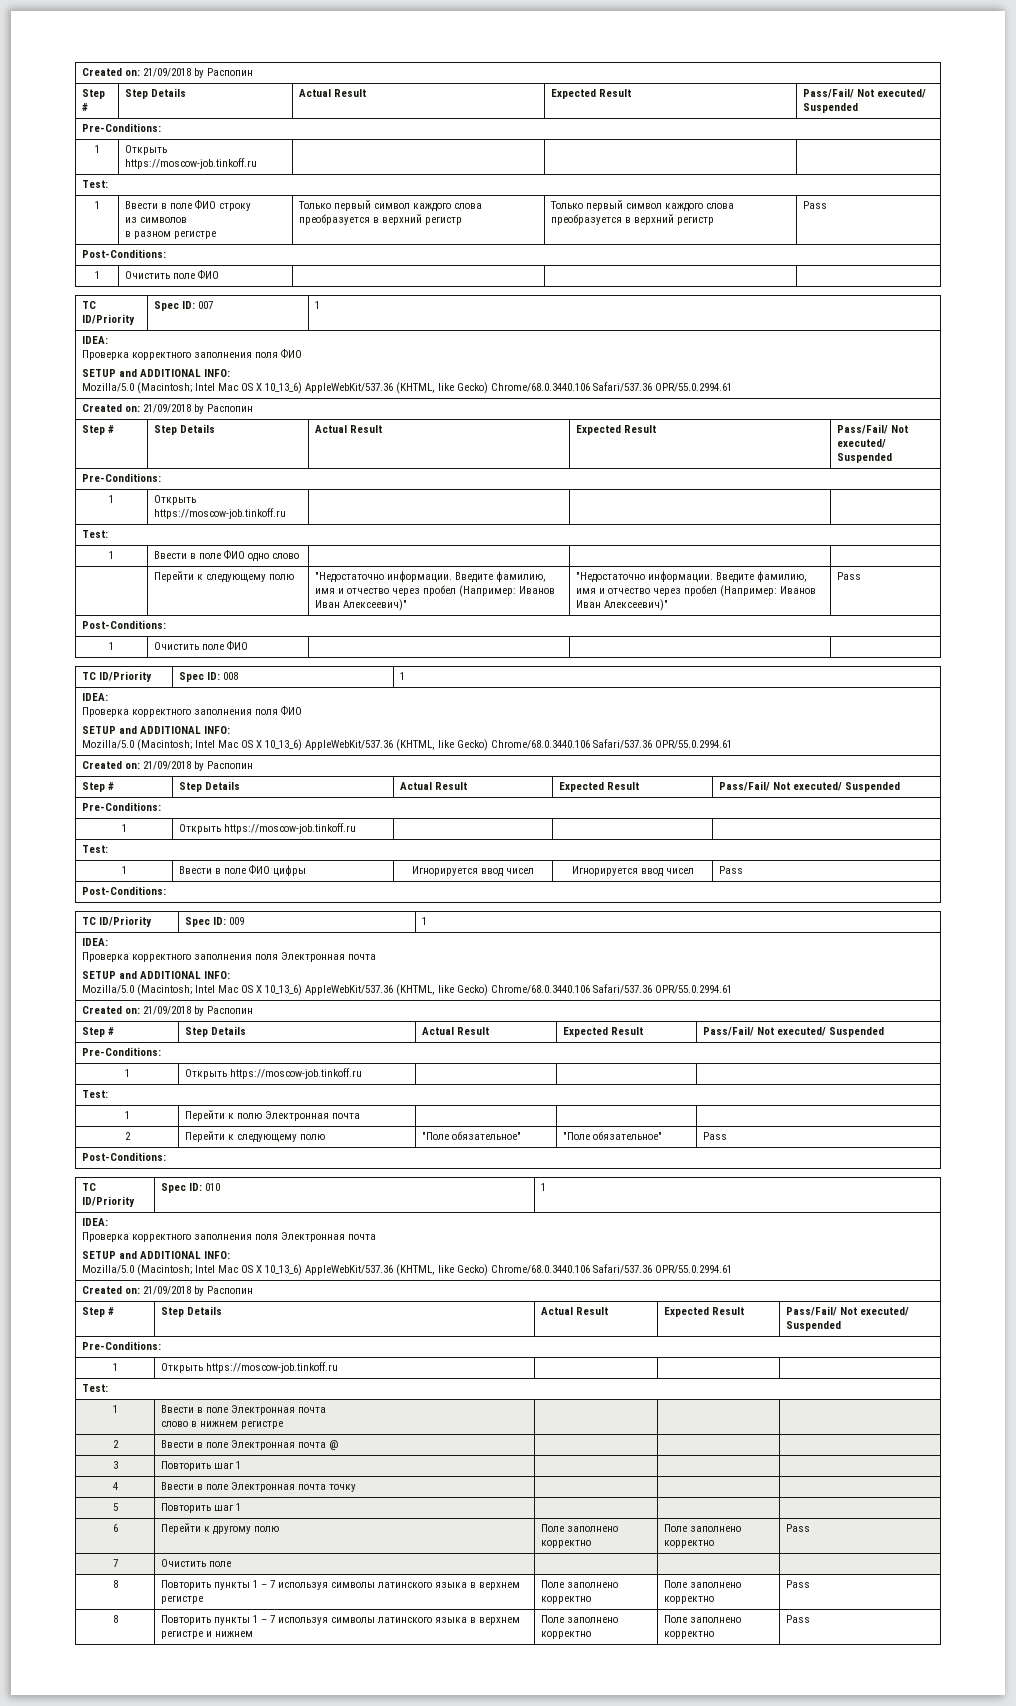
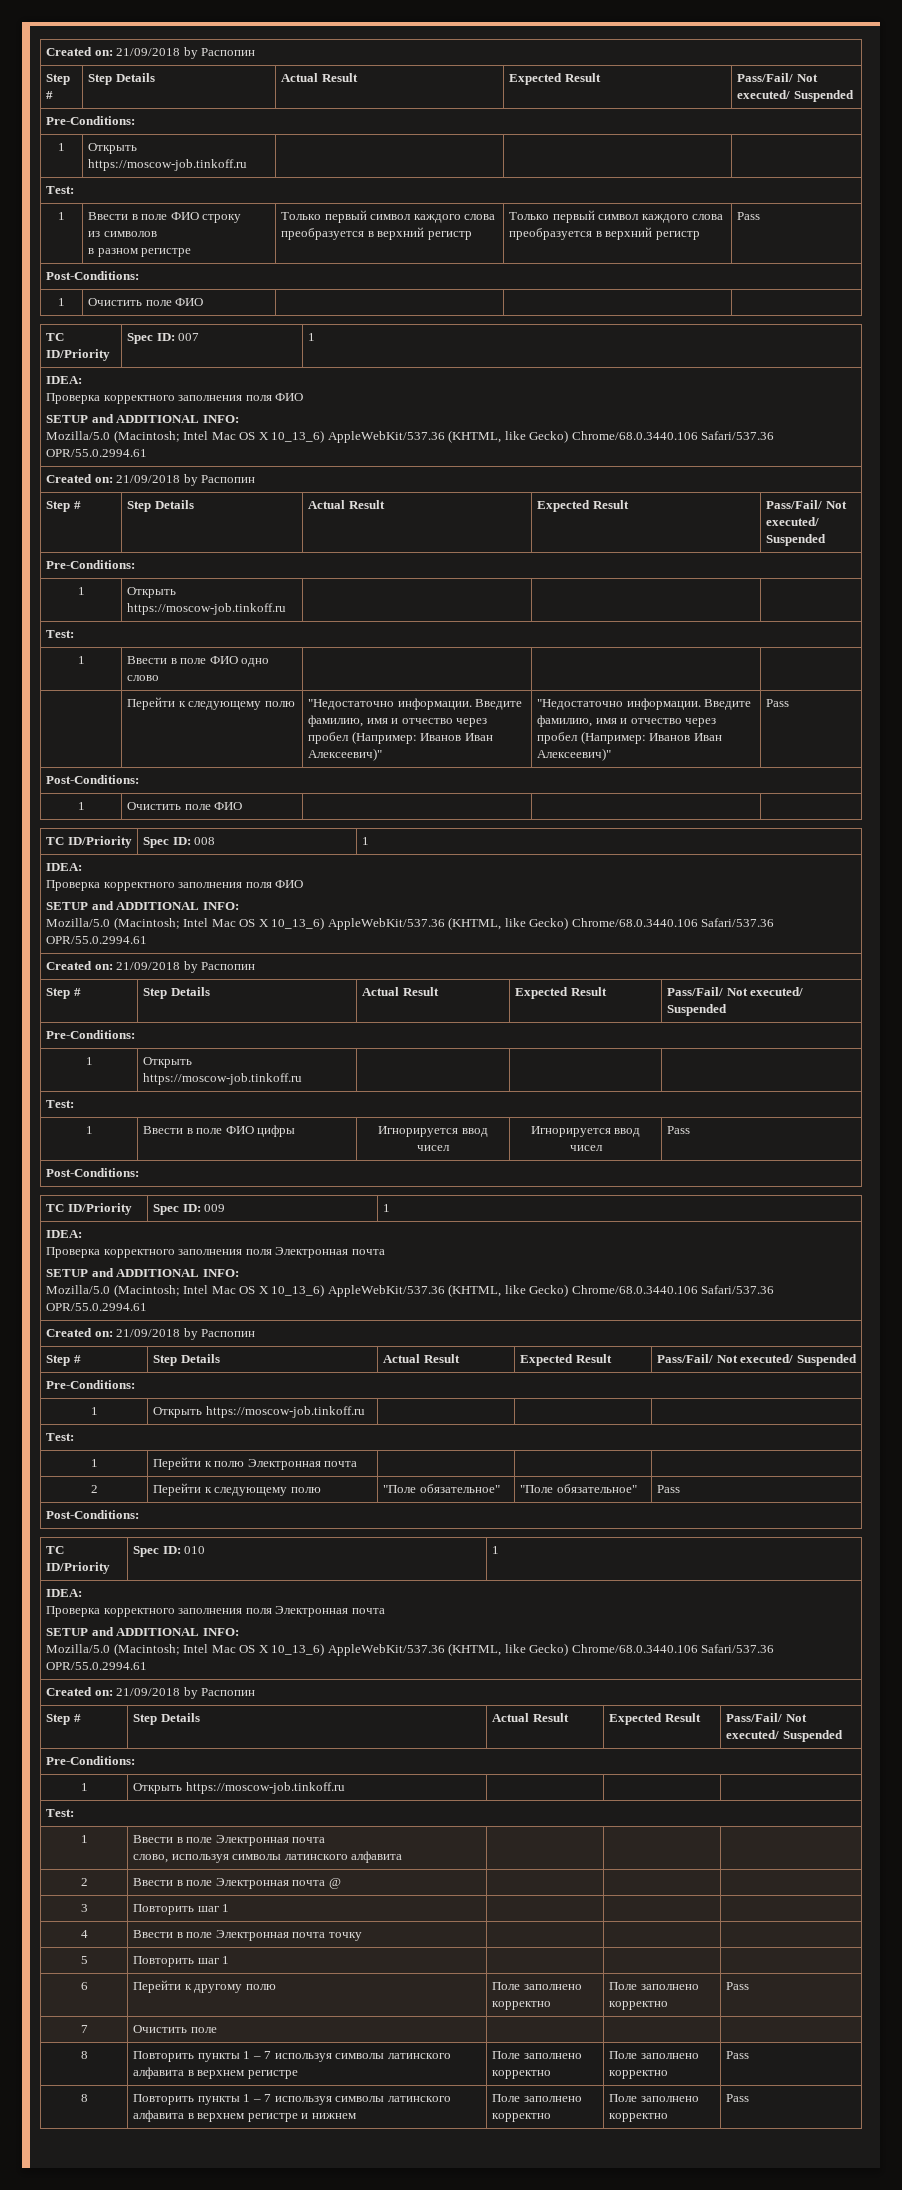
  1 | Ввести в поле Электронная почта
- слово в нижнем регистре | | |
+ слово, используя символы латинского алфавита | | |
- 8 | Повторить пункты 1 – 7 используя символы латинского языка в верхнем регистре | Поле заполнено корректно | Поле заполнено корректно | Pass
+ 8 | Повторить пункты 1 – 7 используя символы латинского алфавита в верхнем регистре | Поле заполнено корректно | Поле заполнено корректно | Pass
- 8 | Повторить пункты 1 – 7 используя символы латинского языка в верхнем регистре и нижнем | Поле заполнено корректно | Поле заполнено корректно | Pass
+ 8 | Повторить пункты 1 – 7 используя символы латинского алфавита в верхнем регистре и нижнем | Поле заполнено корректно | Поле заполнено корректно | Pass

